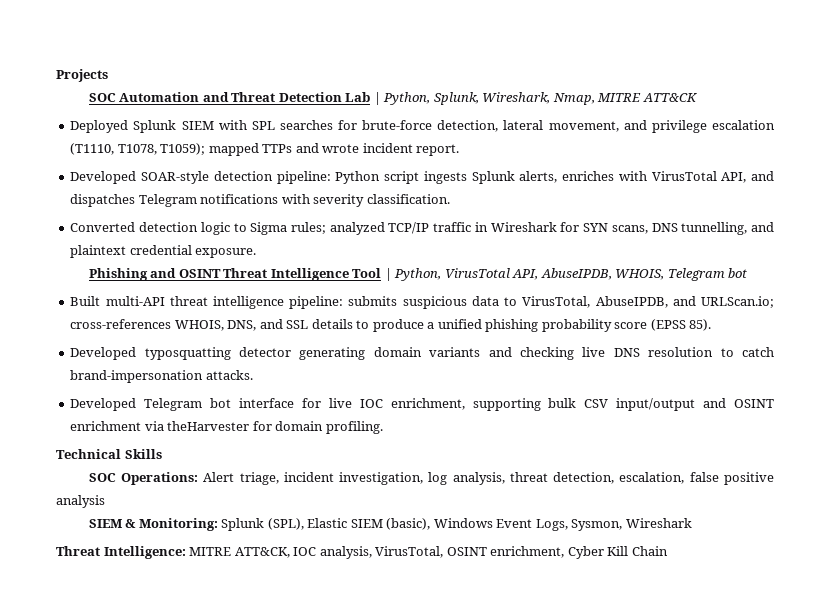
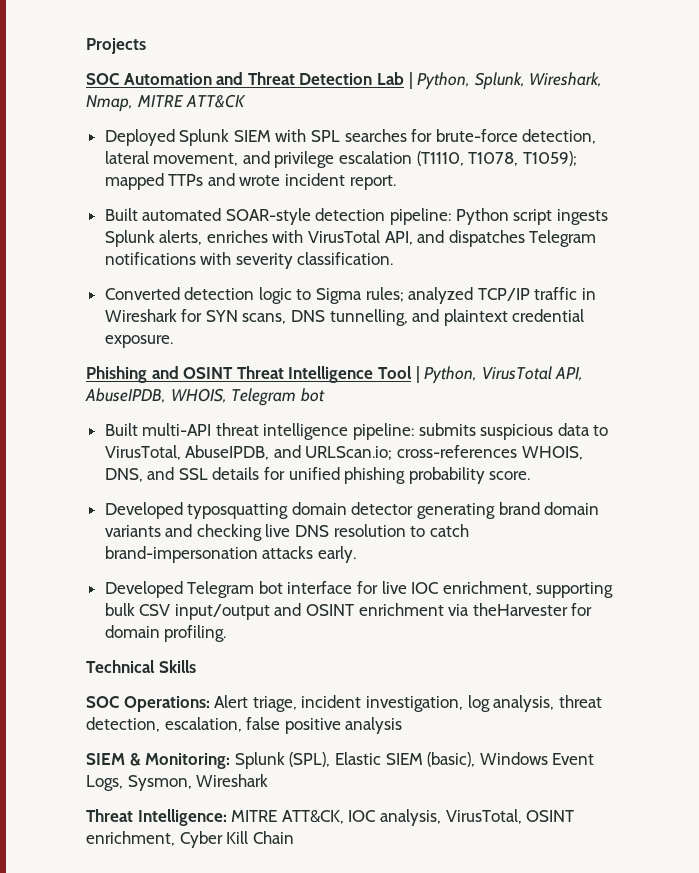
- Developed SOAR-style detection pipeline: Python script ingests Splunk alerts, enriches with VirusTotal API, and dispatches Telegram notifications with severity classification.
+ Built automated SOAR-style detection pipeline: Python script ingests Splunk alerts, enriches with VirusTotal API, and dispatches Telegram notifications with severity classification.
- Built multi-API threat intelligence pipeline: submits suspicious data to VirusTotal, AbuseIPDB, and URLScan.io; cross-references WHOIS, DNS, and SSL details to produce a unified phishing probability score (EPSS 85).
+ Built multi-API threat intelligence pipeline: submits suspicious data to VirusTotal, AbuseIPDB, and URLScan.io; cross-references WHOIS, DNS, and SSL details for unified phishing probability score.
- Developed typosquatting detector generating domain variants and checking live DNS resolution to catch brand-impersonation attacks.
+ Developed typosquatting domain detector generating brand domain variants and checking live DNS resolution to catch brand-impersonation attacks early.

